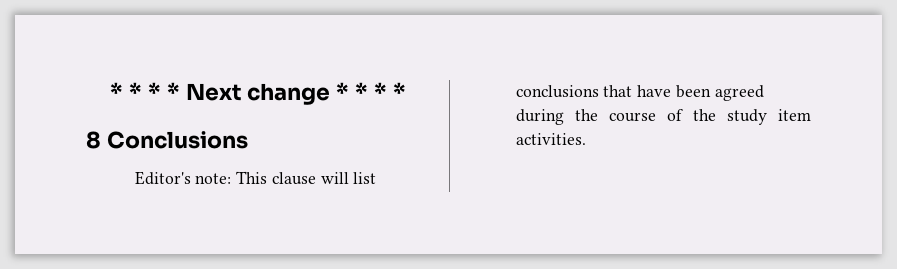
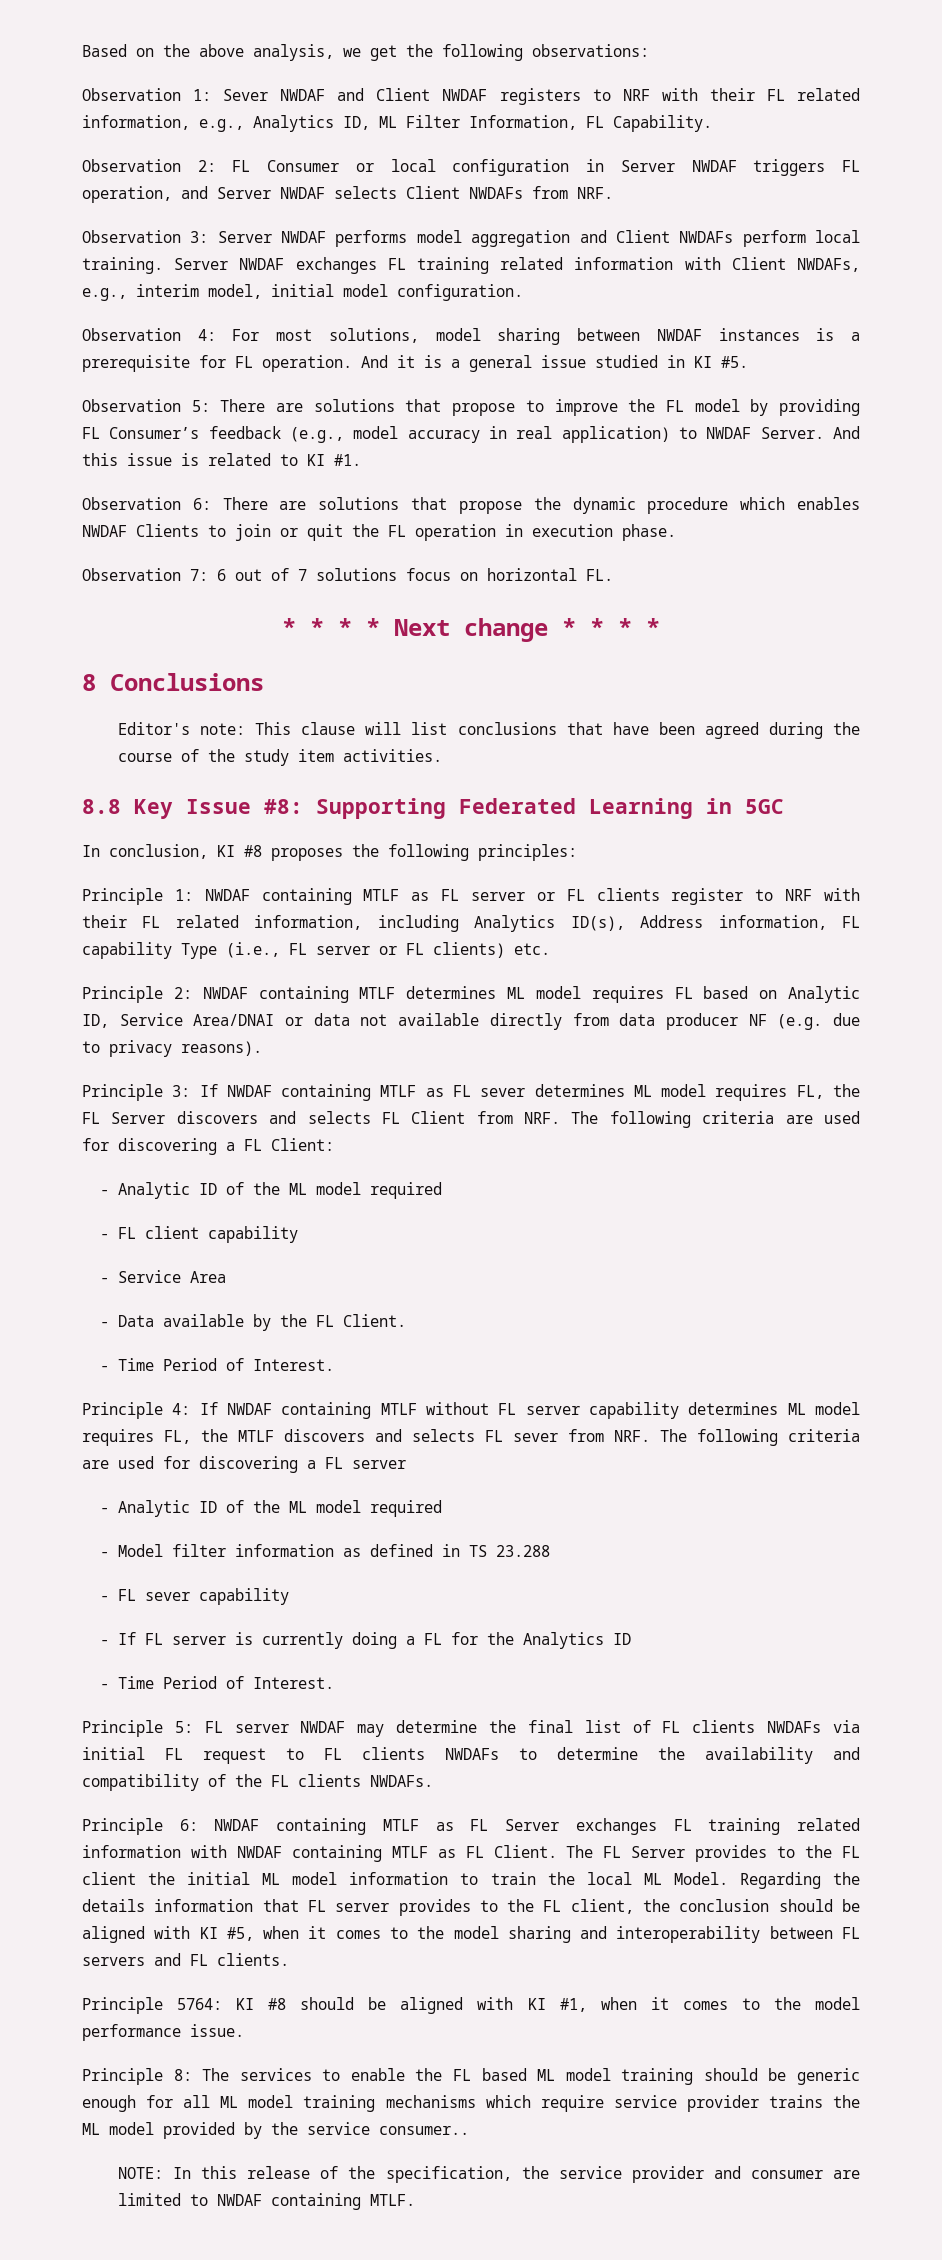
+ Based on the above analysis, we get the following observations:
+ Observation 1: Sever NWDAF and Client NWDAF registers to NRF with their FL related information, e.g., Analytics ID, ML Filter Information, FL Capability.
+ Observation 2: FL Consumer or local configuration in Server NWDAF triggers FL operation, and Server NWDAF selects Client NWDAFs from NRF.
+ Observation 3: Server NWDAF performs model aggregation and Client NWDAFs perform local training. Server NWDAF exchanges FL training related information with Client NWDAFs, e.g., interim model, initial model configuration.
+ Observation 4: For most solutions, model sharing between NWDAF instances is a prerequisite for FL operation. And it is a general issue studied in KI #5.
+ Observation 5: There are solutions that propose to improve the FL model by providing FL Consumer’s feedback (e.g., model accuracy in real application) to NWDAF Server. And this issue is related to KI #1.
+ Observation 6: There are solutions that propose the dynamic procedure which enables NWDAF Clients to join or quit the FL operation in execution phase.
+ Observation 7: 6 out of 7 solutions focus on horizontal FL.
+ 8.8 Key Issue #8: Supporting Federated Learning in 5GC
+ In conclusion, KI #8 proposes the following principles:
+ Principle 1: NWDAF containing MTLF as FL server or FL clients register to NRF with their FL related information, including Analytics ID(s), Address information, FL capability Type (i.e., FL server or FL clients) etc.
+ Principle 2: NWDAF containing MTLF determines ML model requires FL based on Analytic ID, Service Area/DNAI or data not available directly from data producer NF (e.g. due to privacy reasons).
+ Principle 3: If NWDAF containing MTLF as FL sever determines ML model requires FL, the FL Server discovers and selects FL Client from NRF. The following criteria are used for discovering a FL Client:
+ - Analytic ID of the ML model required
+ - FL client capability
+ - Service Area
+ - Data available by the FL Client.
+ - Time Period of Interest.
+ Principle 4: If NWDAF containing MTLF without FL server capability determines ML model requires FL, the MTLF discovers and selects FL sever from NRF. The following criteria are used for discovering a FL server
+ - Analytic ID of the ML model required
+ - Model filter information as defined in TS 23.288
+ - FL sever capability
+ - If FL server is currently doing a FL for the Analytics ID
+ - Time Period of Interest.
+ Principle 5: FL server NWDAF may determine the final list of FL clients NWDAFs via initial FL request to FL clients NWDAFs to determine the availability and compatibility of the FL clients NWDAFs.
+ Principle 6: NWDAF containing MTLF as FL Server exchanges FL training related information with NWDAF containing MTLF as FL Client. The FL Server provides to the FL client the initial ML model information to train the local ML Model. Regarding the details information that FL server provides to the FL client, the conclusion should be aligned with KI #5, when it comes to the model sharing and interoperability between FL servers and FL clients.
+ Principle 5764: KI #8 should be aligned with KI #1, when it comes to the model performance issue.
+ Principle 8: The services to enable the FL based ML model training should be generic enough for all ML model training mechanisms which require service provider trains the ML model provided by the service consumer..
+ NOTE: In this release of the specification, the service provider and consumer are limited to NWDAF containing MTLF.

